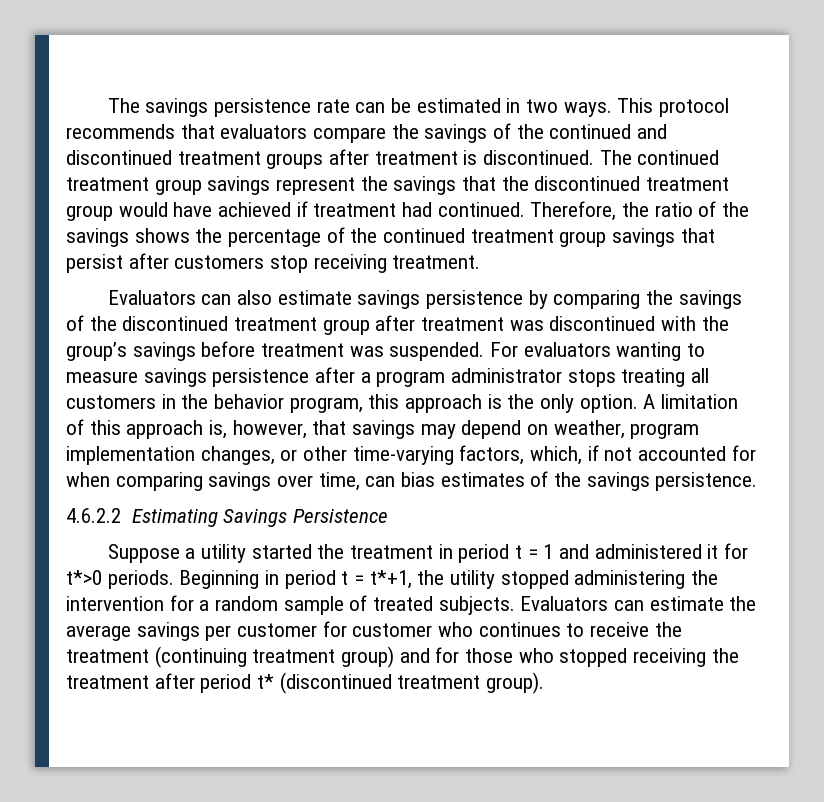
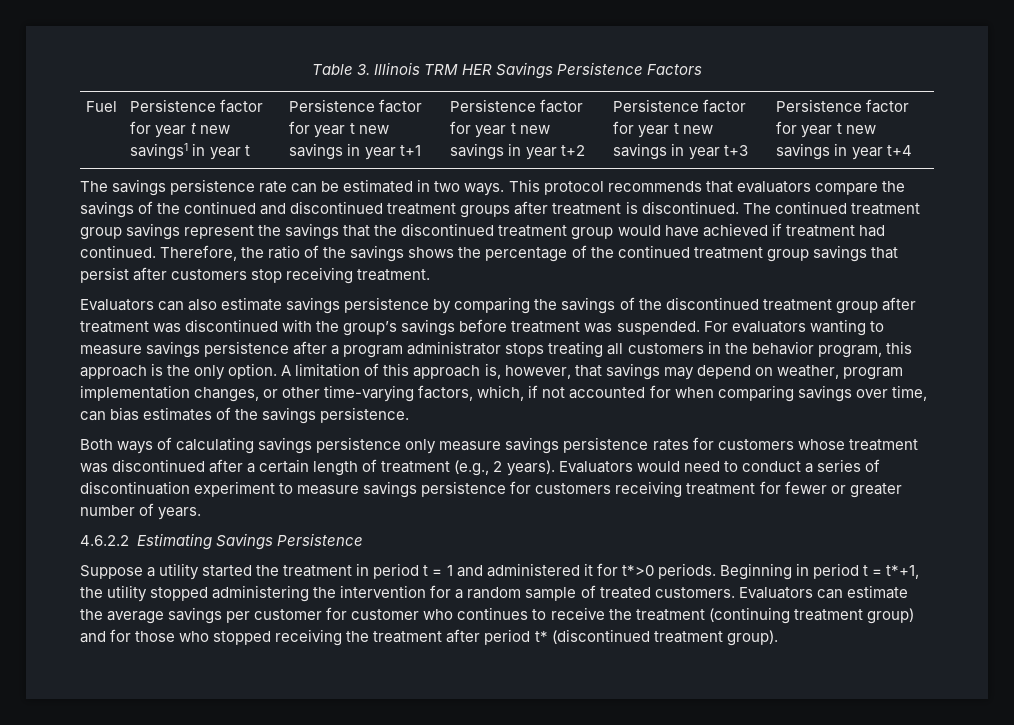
+ Table 3. Illinois TRM HER Savings Persistence Factors
+ Fuel | Persistence factor for year t new savings1 in year t | Persistence factor for year t new savings in year t+1 | Persistence factor for year t new savings in year t+2 | Persistence factor for year t new savings in year t+3 | Persistence factor for year t new savings in year t+4
+ Both ways of calculating savings persistence only measure savings persistence rates for customers whose treatment was discontinued after a certain length of treatment (e.g., 2 years). Evaluators would need to conduct a series of discontinuation experiment to measure savings persistence for customers receiving treatment for fewer or greater number of years.
- Beginning in period t = t*+1, the utility stopped administering the intervention for a random sample of treated subjects.
+ Beginning in period t = t*+1, the utility stopped administering the intervention for a random sample of treated customers.

